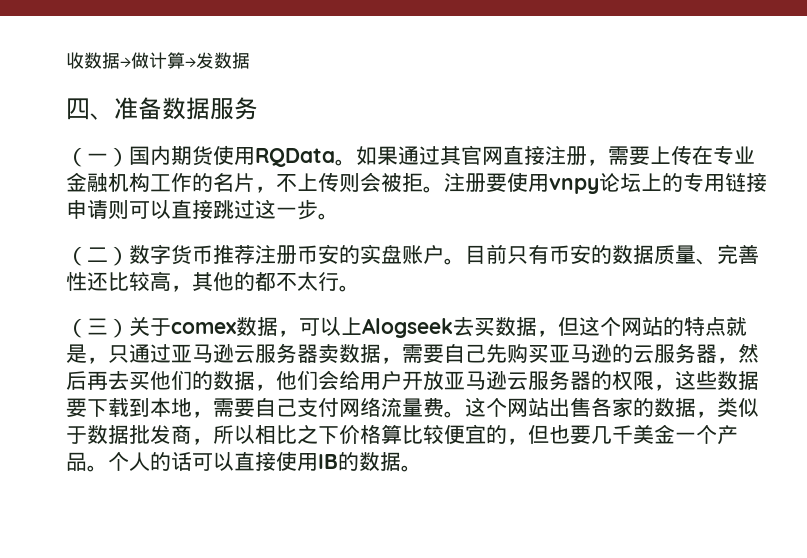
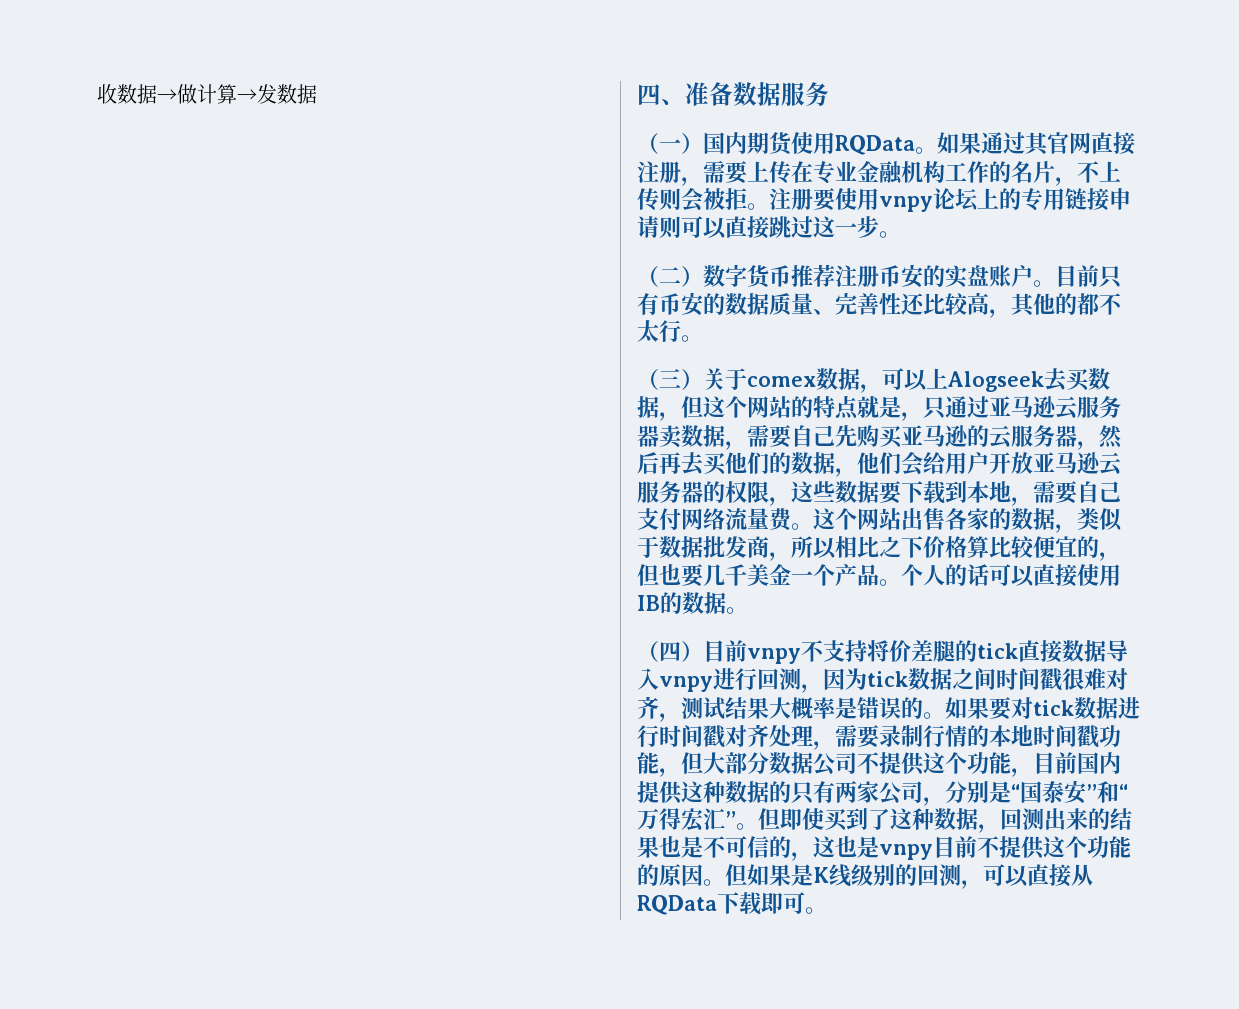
+ （四）目前vnpy不支持将价差腿的tick直接数据导入vnpy进行回测，因为tick数据之间时间戳很难对齐，测试结果大概率是错误的。如果要对tick数据进行时间戳对齐处理，需要录制行情的本地时间戳功能，但大部分数据公司不提供这个功能，目前国内提供这种数据的只有两家公司，分别是“国泰安”和“万得宏汇”。但即使买到了这种数据，回测出来的结果也是不可信的，这也是vnpy目前不提供这个功能的原因。但如果是K线级别的回测，可以直接从RQData下载即可。

